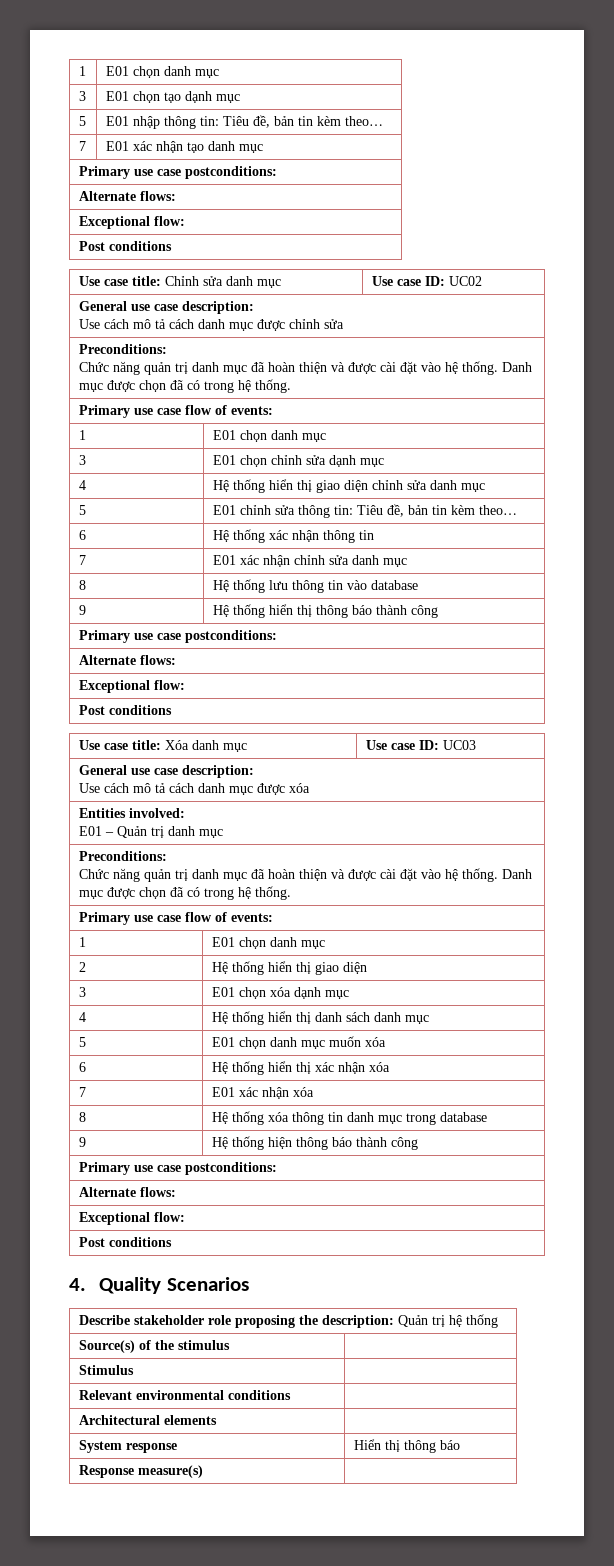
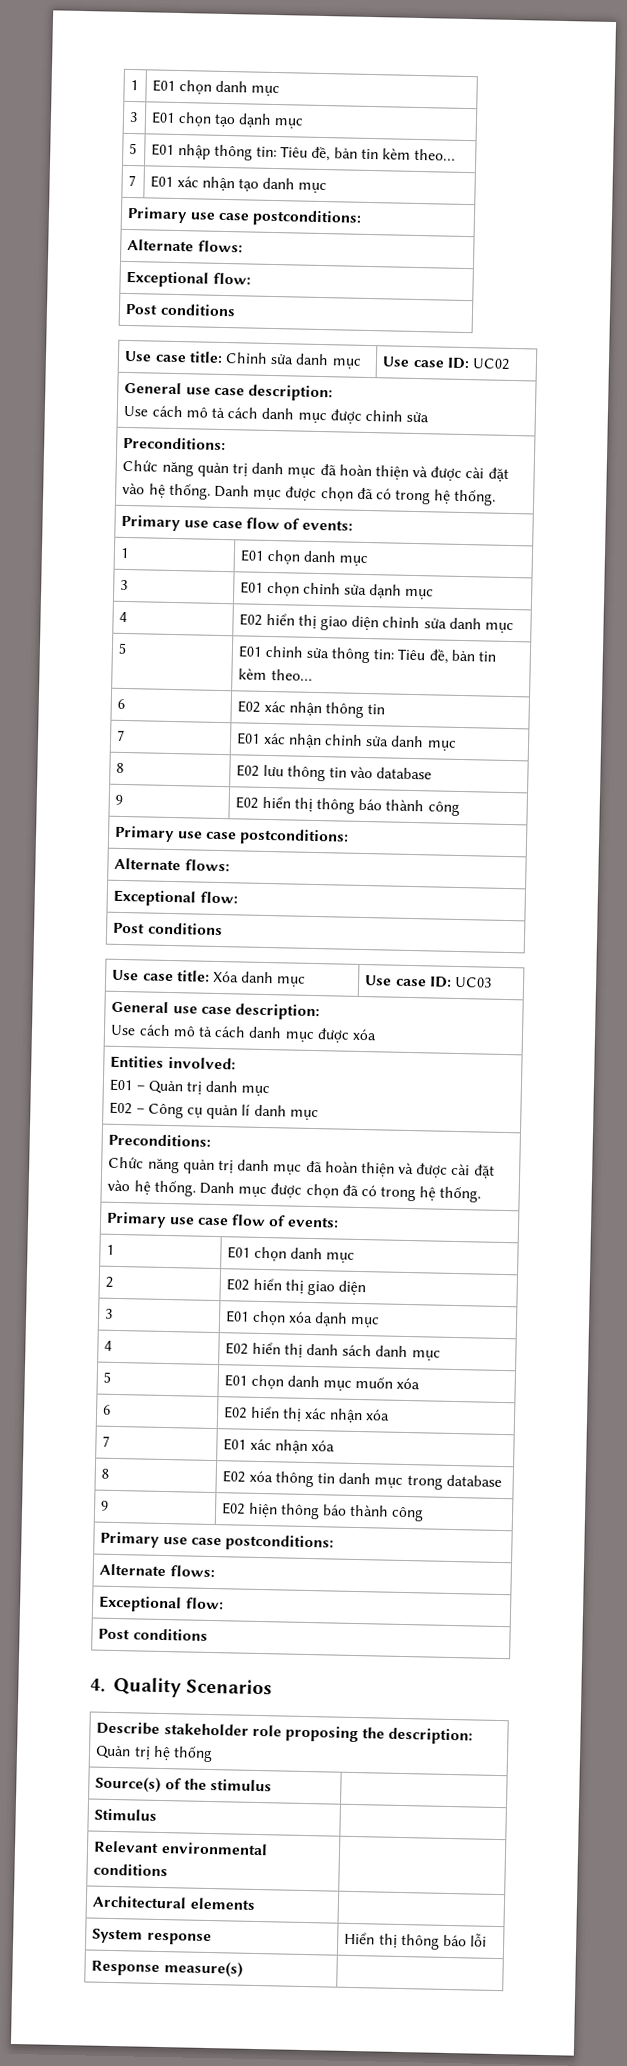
- 4 | Hệ thống hiển thị giao diện chỉnh sửa danh mục
+ 4 | E02 hiển thị giao diện chỉnh sửa danh mục
- 6 | Hệ thống xác nhận thông tin
+ 6 | E02 xác nhận thông tin
- 8 | Hệ thống lưu thông tin vào database
+ 8 | E02 lưu thông tin vào database
- 9 | Hệ thống hiển thị thông báo thành công
+ 9 | E02 hiển thị thông báo thành công
  Entities involved:
  E01 – Quản trị danh mục
+ E02 – Công cụ quản lí danh mục
- 2 | Hệ thống hiển thị giao diện
+ 2 | E02 hiển thị giao diện
- 4 | Hệ thống hiển thị danh sách danh mục
+ 4 | E02 hiển thị danh sách danh mục
- 6 | Hệ thống hiển thị xác nhận xóa
+ 6 | E02 hiển thị xác nhận xóa
- 8 | Hệ thống xóa thông tin danh mục trong database
+ 8 | E02 xóa thông tin danh mục trong database
- 9 | Hệ thống hiện thông báo thành công
+ 9 | E02 hiện thông báo thành công
- System response | Hiển thị thông báo
+ System response | Hiển thị thông báo lỗi

